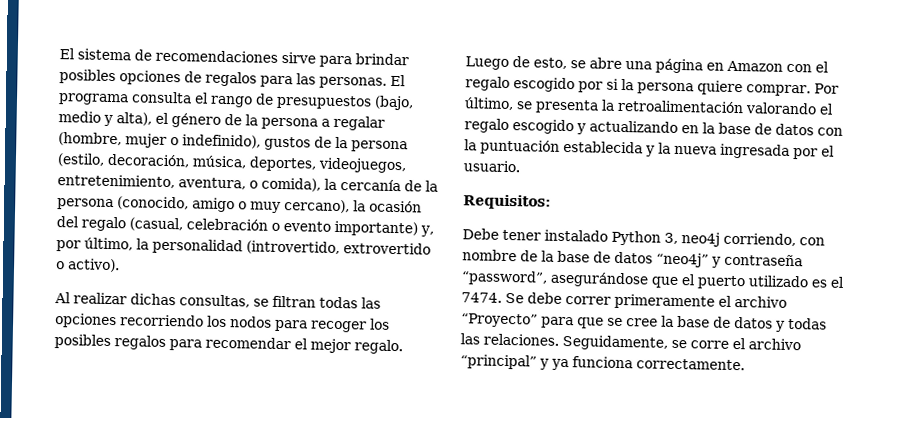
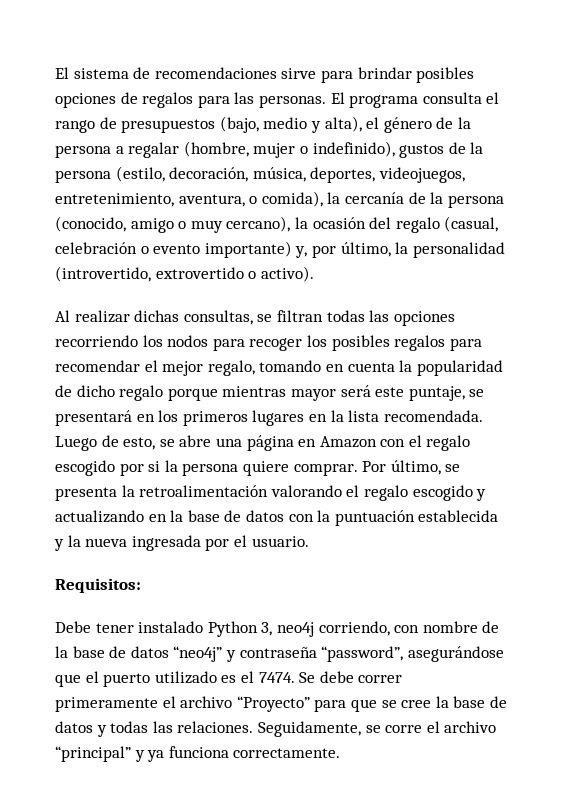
- Al realizar dichas consultas, se filtran todas las opciones recorriendo los nodos para recoger los posibles regalos para recomendar el mejor regalo.
+ Al realizar dichas consultas, se filtran todas las opciones recorriendo los nodos para recoger los posibles regalos para recomendar el mejor regalo, tomando en cuenta la popularidad de dicho regalo porque mientras mayor será este puntaje, se presentará en los primeros lugares en la lista recomendada.

